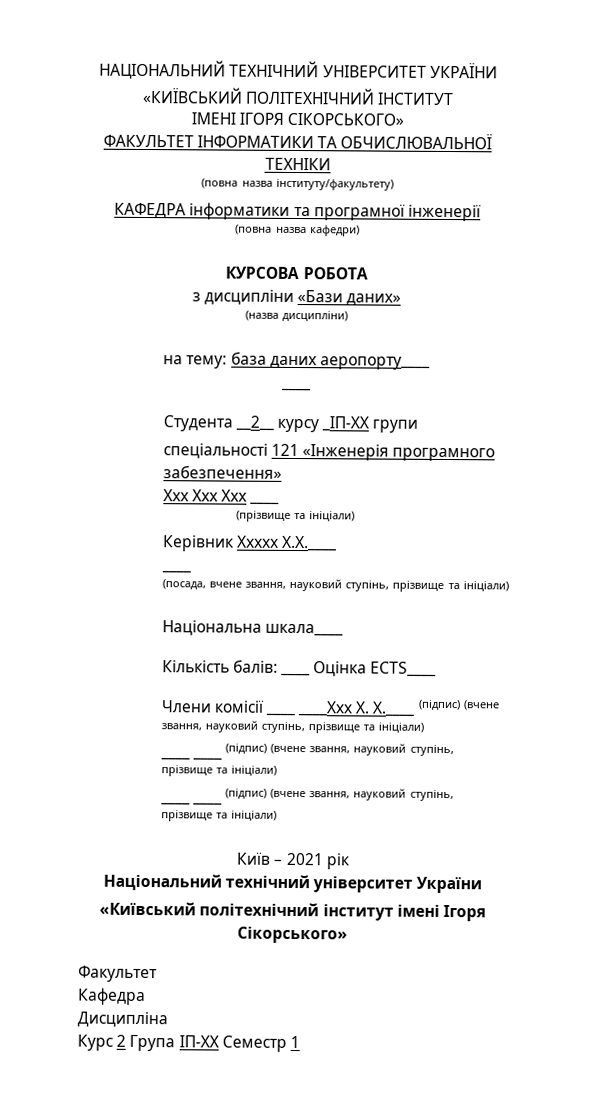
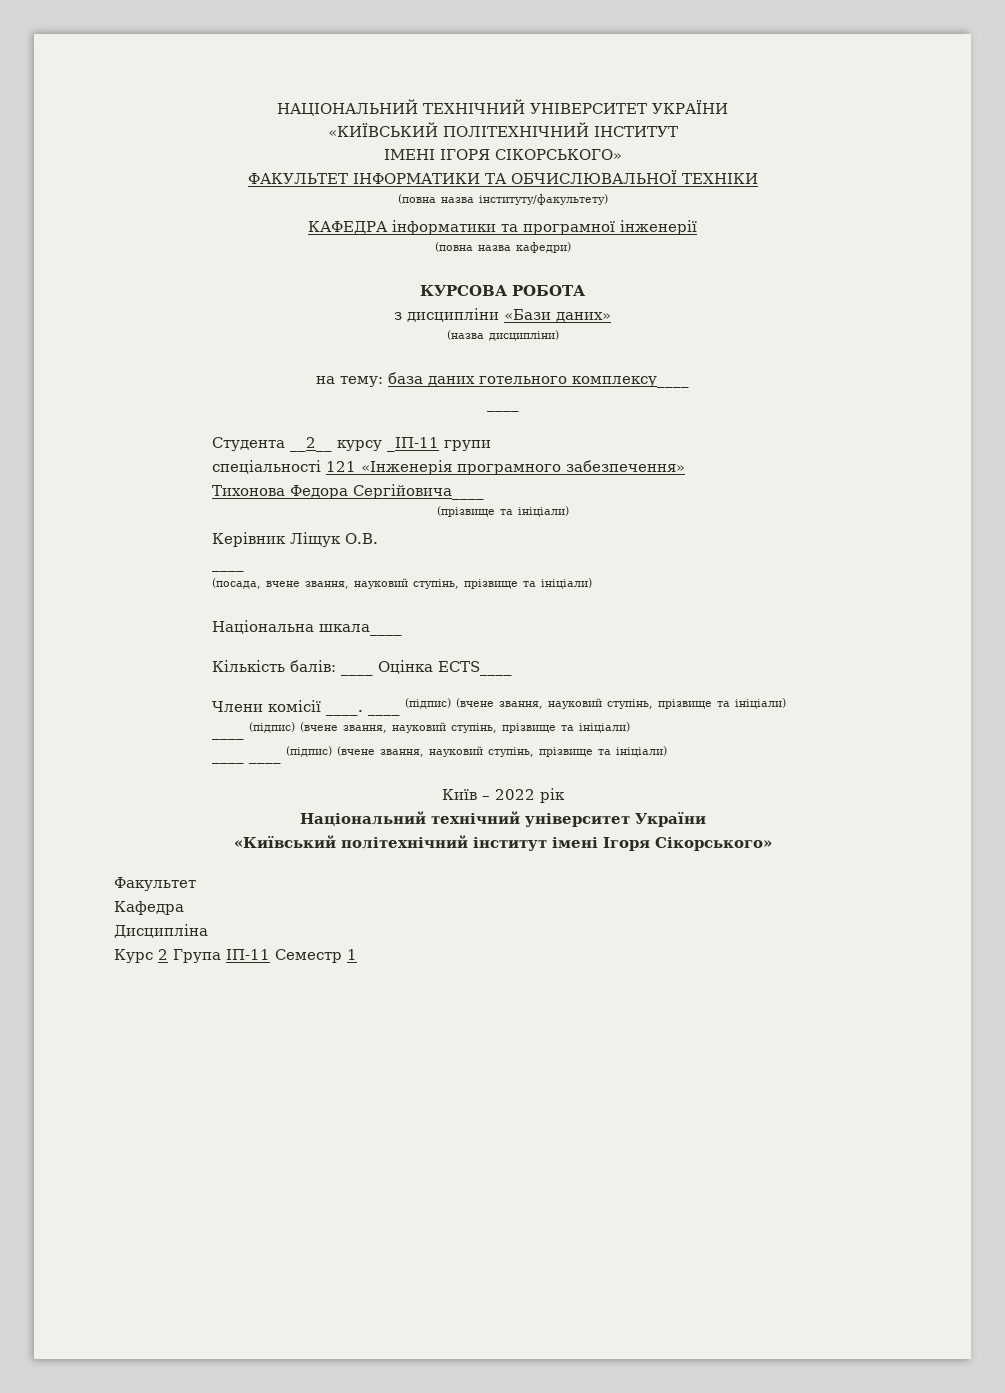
- на тему: база даних аеропорту____
+ на тему: база даних готельного комплексу____
- Студента __2__ курсу _ІП-XX групи
+ Студента __2__ курсу _ІП-11 групи
- Xxx Xxx Xxx ____
+ Тихонова Федора Сергійовича____
- Керівник Xxxxx X.X.____
+ Керівник Ліщук О.В.
- Члени комісії ____ ____Xxx X. X.____ (підпис) (вчене звання, науковий ступінь, прізвище та ініціали)
- ____ ____ (підпис) (вчене звання, науковий ступінь, прізвище та ініціали)
+ Члени комісії ____. ____ (підпис) (вчене звання, науковий ступінь, прізвище та ініціали)
+ ____ (підпис) (вчене звання, науковий ступінь, прізвище та ініціали)
- Київ – 2021 рік
+ Київ – 2022 рік
- Курс 2 Група ІП-XX Семестр 1
+ Курс 2 Група ІП-11 Семестр 1

